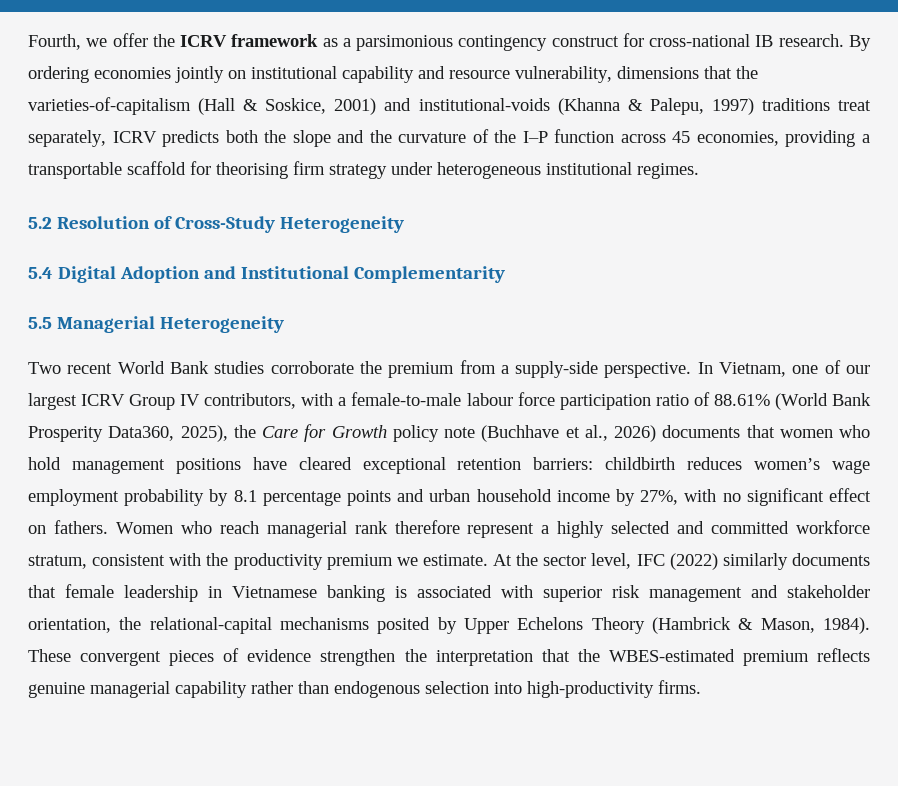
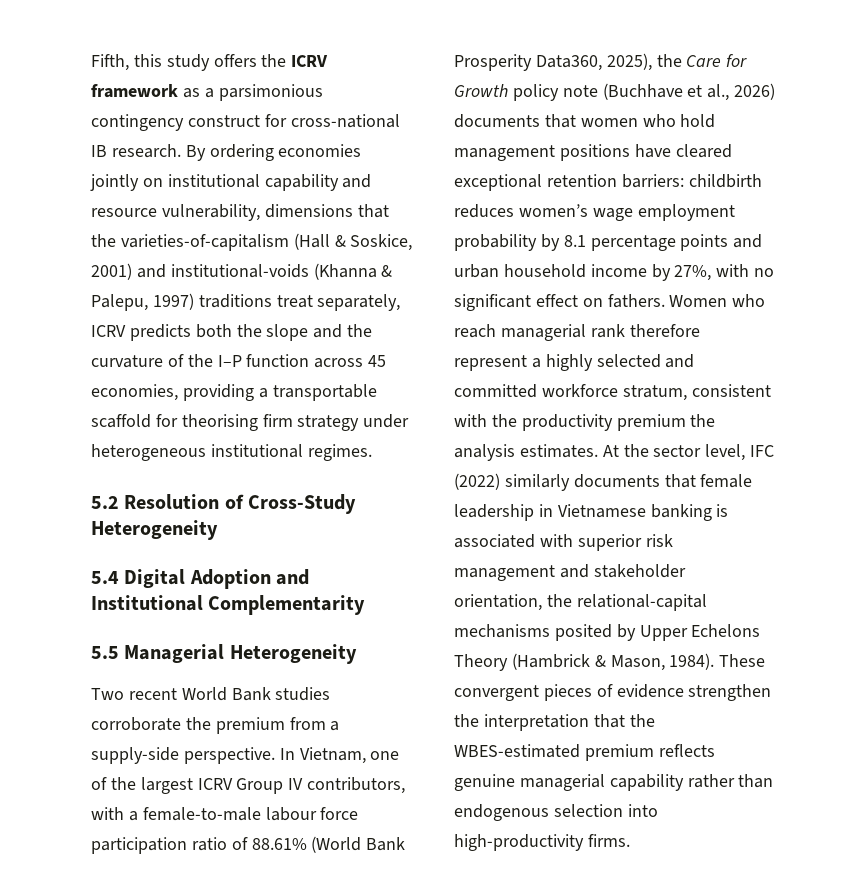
- Fourth, we offer the ICRV framework as a parsimonious contingency construct for cross-national IB research.
+ Fifth, this study offers the ICRV framework as a parsimonious contingency construct for cross-national IB research.
- In Vietnam, one of our largest ICRV Group IV contributors, with a female-to-male labour force participation ratio of 88.61% (World Bank Prosperity Data360, 2025), the Care for Growth policy note (Buchhave et al., 2026) documents that women who hold management positions have cleared exceptional retention barriers:
+ In Vietnam, one of the largest ICRV Group IV contributors, with a female-to-male labour force participation ratio of 88.61% (World Bank Prosperity Data360, 2025), the Care for Growth policy note (Buchhave et al., 2026) documents that women who hold management positions have cleared exceptional retention barriers:
- Women who reach managerial rank therefore represent a highly selected and committed workforce stratum, consistent with the productivity premium we estimate.
+ Women who reach managerial rank therefore represent a highly selected and committed workforce stratum, consistent with the productivity premium the analysis estimates.

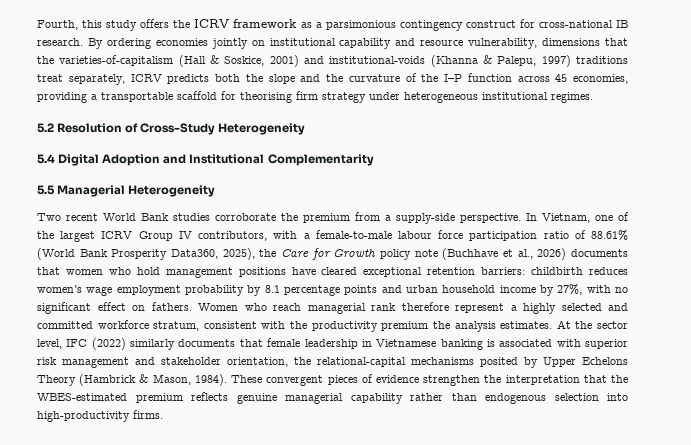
- Fifth, this study offers the ICRV framework as a parsimonious contingency construct for cross-national IB research.
+ Fourth, this study offers the ICRV framework as a parsimonious contingency construct for cross-national IB research.

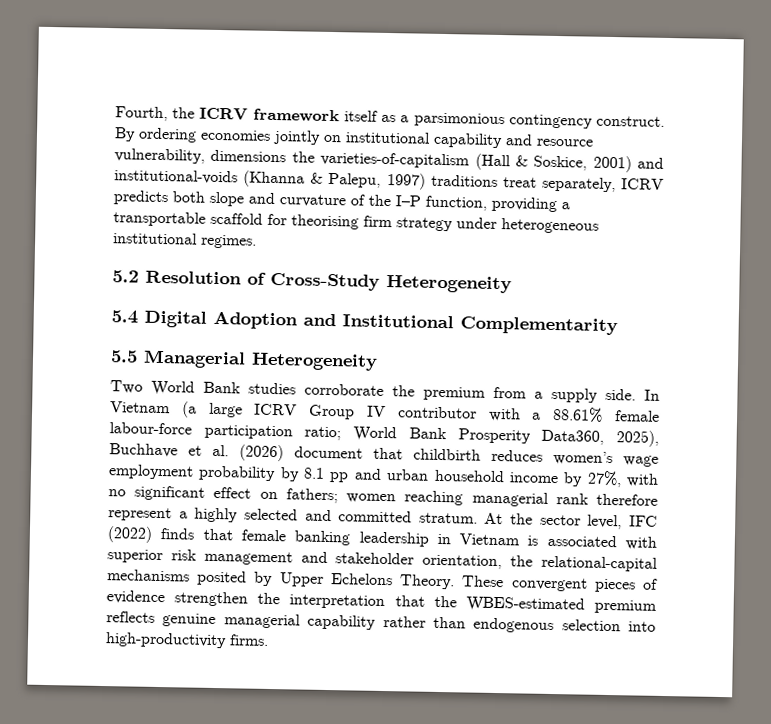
- Fourth, this study offers the ICRV framework as a parsimonious contingency construct for cross-national IB research.
+ Fourth, the ICRV framework itself as a parsimonious contingency construct.
- By ordering economies jointly on institutional capability and resource vulnerability, dimensions that the varieties-of-capitalism (Hall & Soskice, 2001) and institutional-voids (Khanna & Palepu, 1997) traditions treat separately, ICRV predicts both the slope and the curvature of the I–P function across 45 economies, providing a transportable scaffold for theorising firm strategy under heterogeneous institutional regimes.
+ By ordering economies jointly on institutional capability and resource vulnerability, dimensions the varieties-of-capitalism (Hall & Soskice, 2001) and institutional-voids (Khanna & Palepu, 1997) traditions treat separately, ICRV predicts both slope and curvature of the I–P function, providing a transportable scaffold for theorising firm strategy under heterogeneous institutional regimes.
- Two recent World Bank studies corroborate the premium from a supply-side perspective. In Vietnam, one of the largest ICRV Group IV contributors, with a female-to-male labour force participation ratio of 88.61% (World Bank Prosperity Data360, 2025), the Care for Growth policy note (Buchhave et al., 2026) documents that women who hold management positions have cleared exceptional retention barriers: childbirth reduces women’s wage employment probability by 8.1 percentage points and urban household income by 27%, with no significant effect on fathers. Women who reach managerial rank therefore represent a highly selected and committed workforce stratum, consistent with the productivity premium the analysis estimates.
+ Two World Bank studies corroborate the premium from a supply side. In Vietnam (a large ICRV Group IV contributor with a 88.61% female labour-force participation ratio; World Bank Prosperity Data360, 2025), Buchhave et al. (2026) document that childbirth reduces women’s wage employment probability by 8.1 pp and urban household income by 27%, with no significant effect on fathers; women reaching managerial rank therefore represent a highly selected and committed stratum.
- At the sector level, IFC (2022) similarly documents that female leadership in Vietnamese banking is associated with superior risk management and stakeholder orientation, the relational-capital mechanisms posited by Upper Echelons Theory (Hambrick & Mason, 1984).
+ At the sector level, IFC (2022) finds that female banking leadership in Vietnam is associated with superior risk management and stakeholder orientation, the relational-capital mechanisms posited by Upper Echelons Theory.

